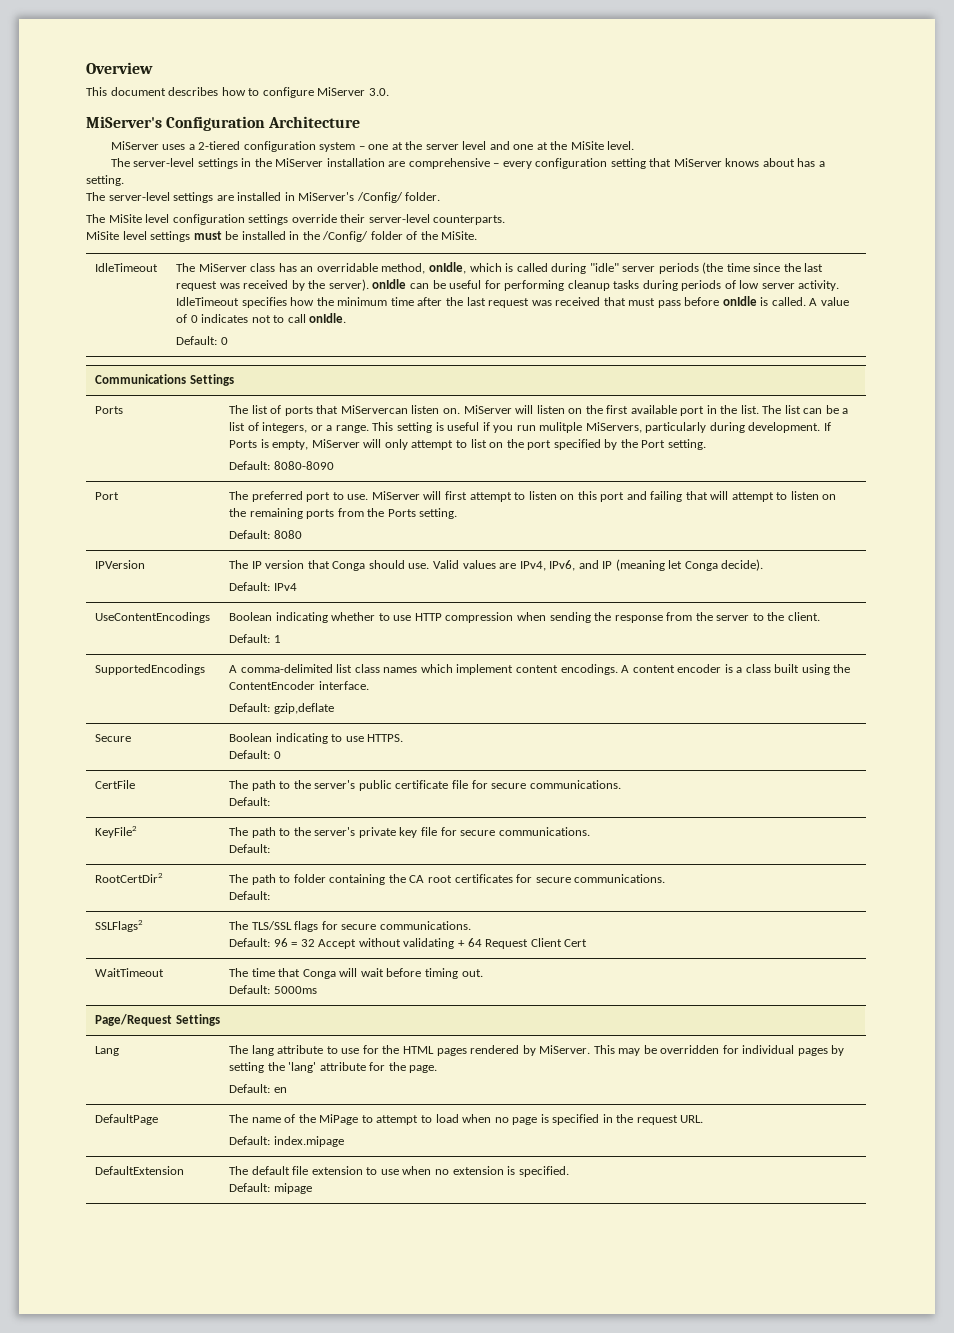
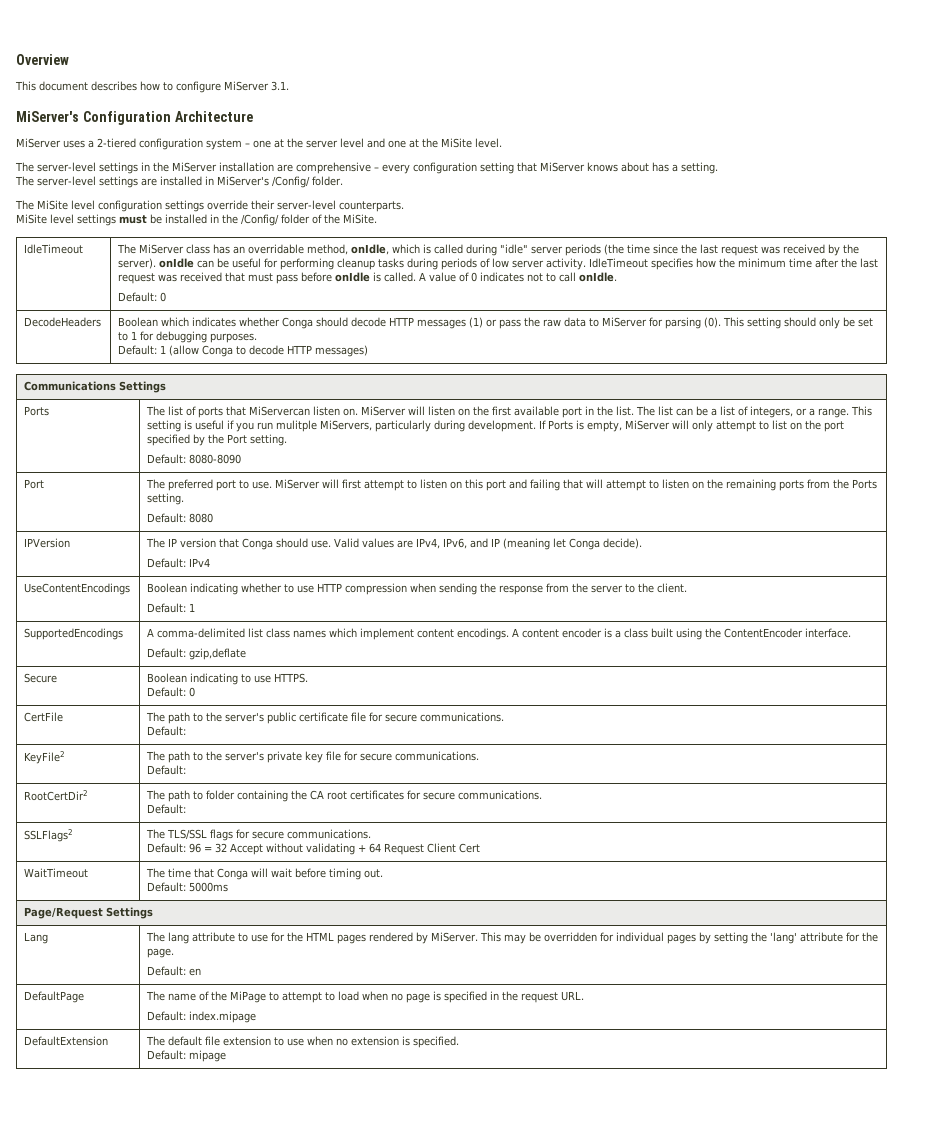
- This document describes how to configure MiServer 3.0.
+ This document describes how to configure MiServer 3.1.
+ DecodeHeaders | Boolean which indicates whether Conga should decode HTTP messages (1) or pass the raw data to MiServer for parsing (0). This setting should only be set to 1 for debugging purposes.
+ Default: 1 (allow Conga to decode HTTP messages)

